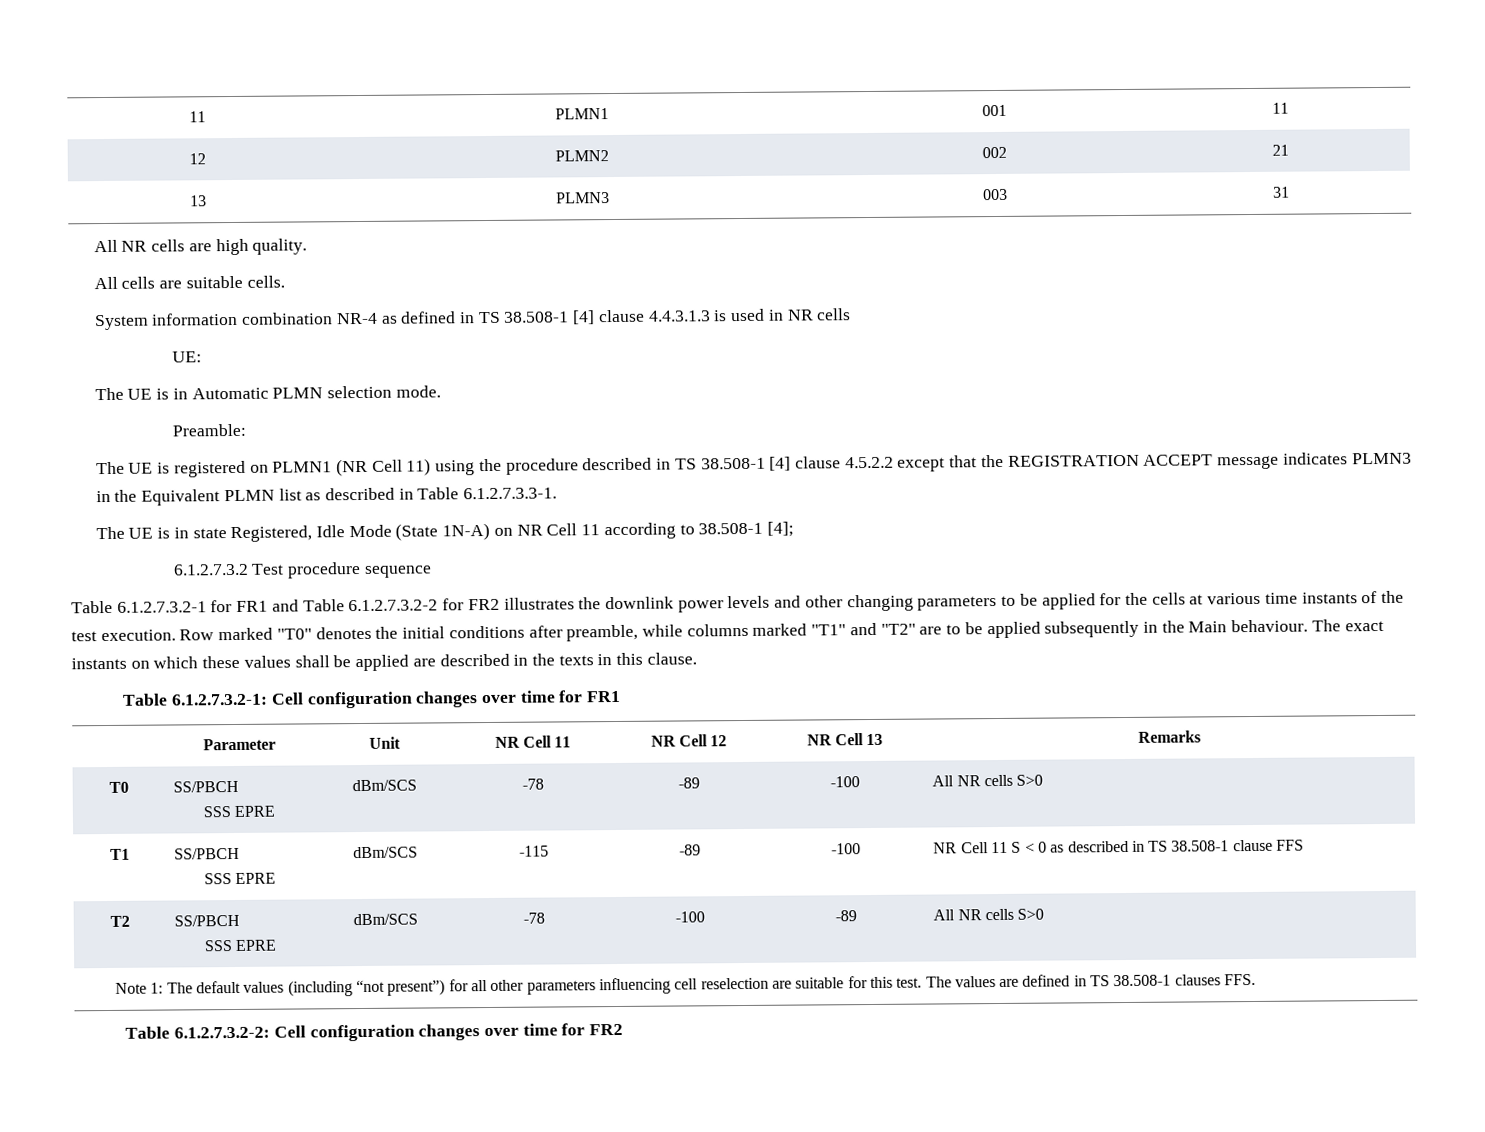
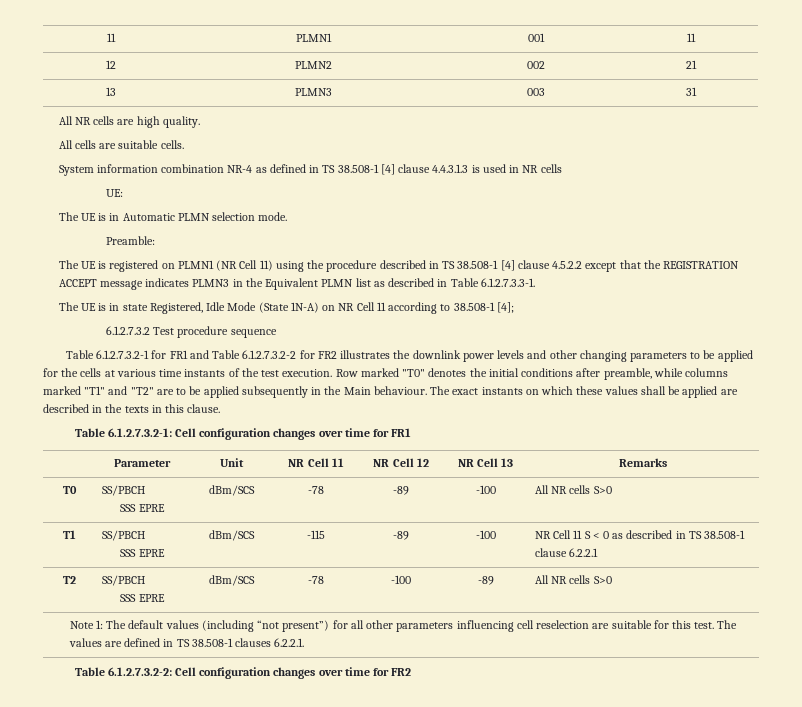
  T1 | SS/PBCH
- SSS EPRE | dBm/SCS | -115 | -89 | -100 | NR Cell 11 S < 0 as described in TS 38.508-1 clause FFS
+ SSS EPRE | dBm/SCS | -115 | -89 | -100 | NR Cell 11 S < 0 as described in TS 38.508-1 clause 6.2.2.1
- Note 1: The default values (including “not present”) for all other parameters influencing cell reselection are suitable for this test. The values are defined in TS 38.508-1 clauses FFS.
+ Note 1: The default values (including “not present”) for all other parameters influencing cell reselection are suitable for this test. The values are defined in TS 38.508-1 clauses 6.2.2.1.

